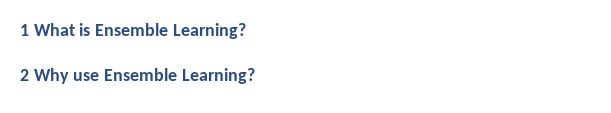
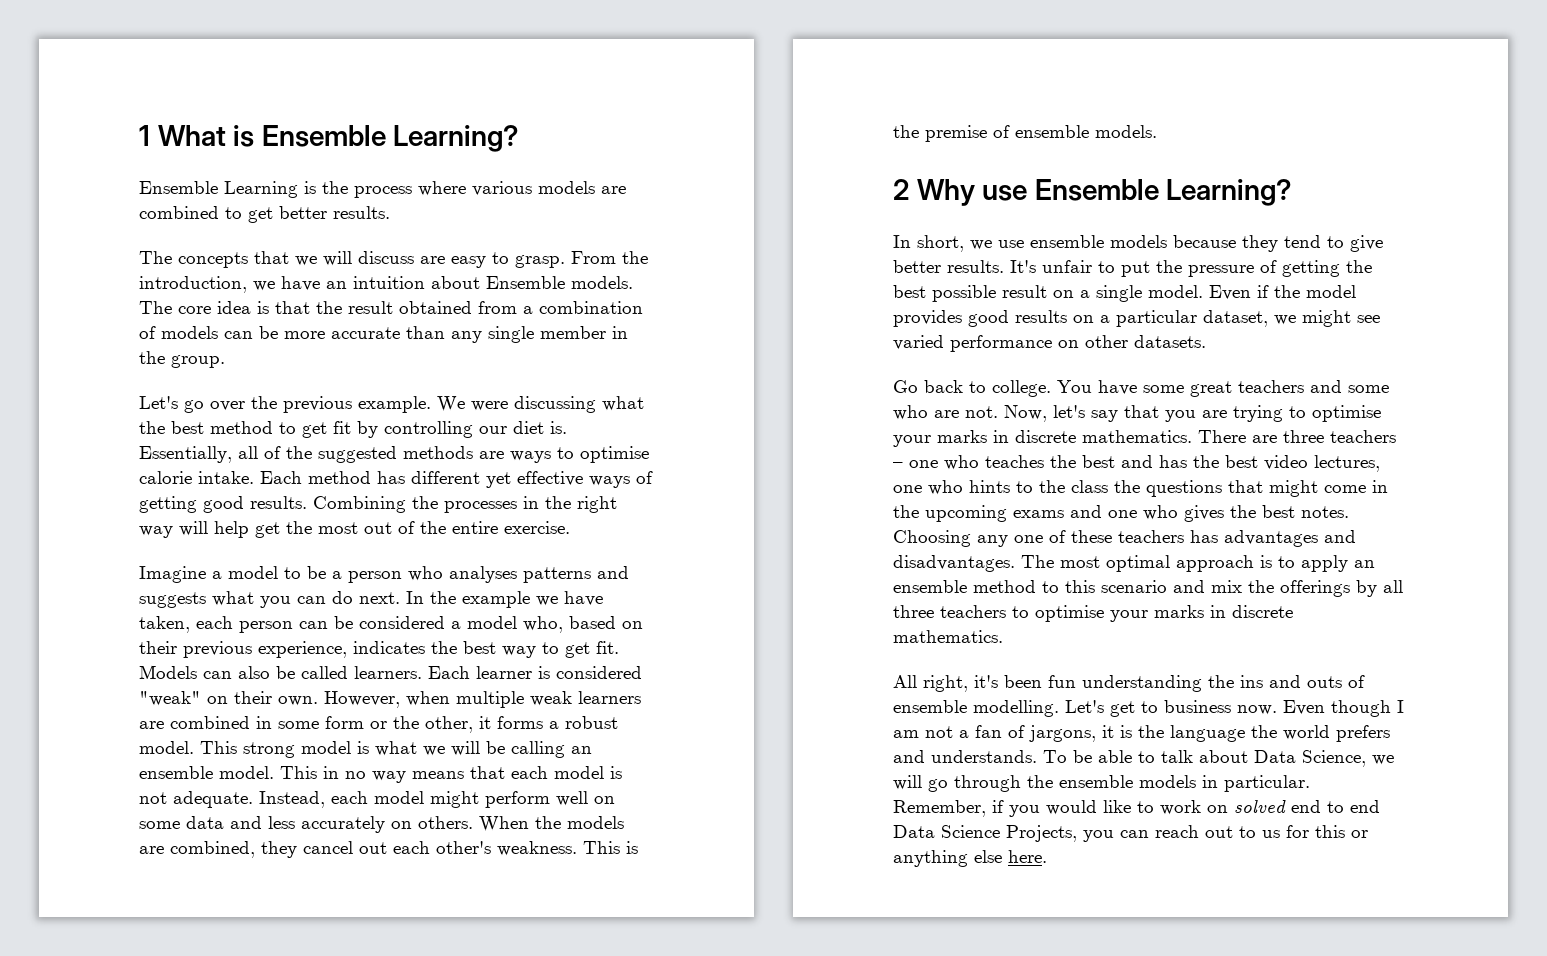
+ Ensemble Learning is the process where various models are combined to get better results.
+ The concepts that we will discuss are easy to grasp. From the introduction, we have an intuition about Ensemble models. The core idea is that the result obtained from a combination of models can be more accurate than any single member in the group.
+ Let's go over the previous example. We were discussing what the best method to get fit by controlling our diet is. Essentially, all of the suggested methods are ways to optimise calorie intake. Each method has different yet effective ways of getting good results. Combining the processes in the right way will help get the most out of the entire exercise.
+ Imagine a model to be a person who analyses patterns and suggests what you can do next. In the example we have taken, each person can be considered a model who, based on their previous experience, indicates the best way to get fit. Models can also be called learners. Each learner is considered "weak" on their own. However, when multiple weak learners are combined in some form or the other, it forms a robust model. This strong model is what we will be calling an ensemble model. This in no way means that each model is not adequate. Instead, each model might perform well on some data and less accurately on others. When the models are combined, they cancel out each other's weakness. This is the premise of ensemble models.
+ In short, we use ensemble models because they tend to give better results. It's unfair to put the pressure of getting the best possible result on a single model. Even if the model provides good results on a particular dataset, we might see varied performance on other datasets.
+ Go back to college. You have some great teachers and some who are not. Now, let's say that you are trying to optimise your marks in discrete mathematics. There are three teachers – one who teaches the best and has the best video lectures, one who hints to the class the questions that might come in the upcoming exams and one who gives the best notes. Choosing any one of these teachers has advantages and disadvantages. The most optimal approach is to apply an ensemble method to this scenario and mix the offerings by all three teachers to optimise your marks in discrete mathematics.
+ All right, it's been fun understanding the ins and outs of ensemble modelling. Let's get to business now. Even though I am not a fan of jargons, it is the language the world prefers and understands. To be able to talk about Data Science, we will go through the ensemble models in particular. Remember, if you would like to work on solved end to end Data Science Projects, you can reach out to us for this or anything else here.

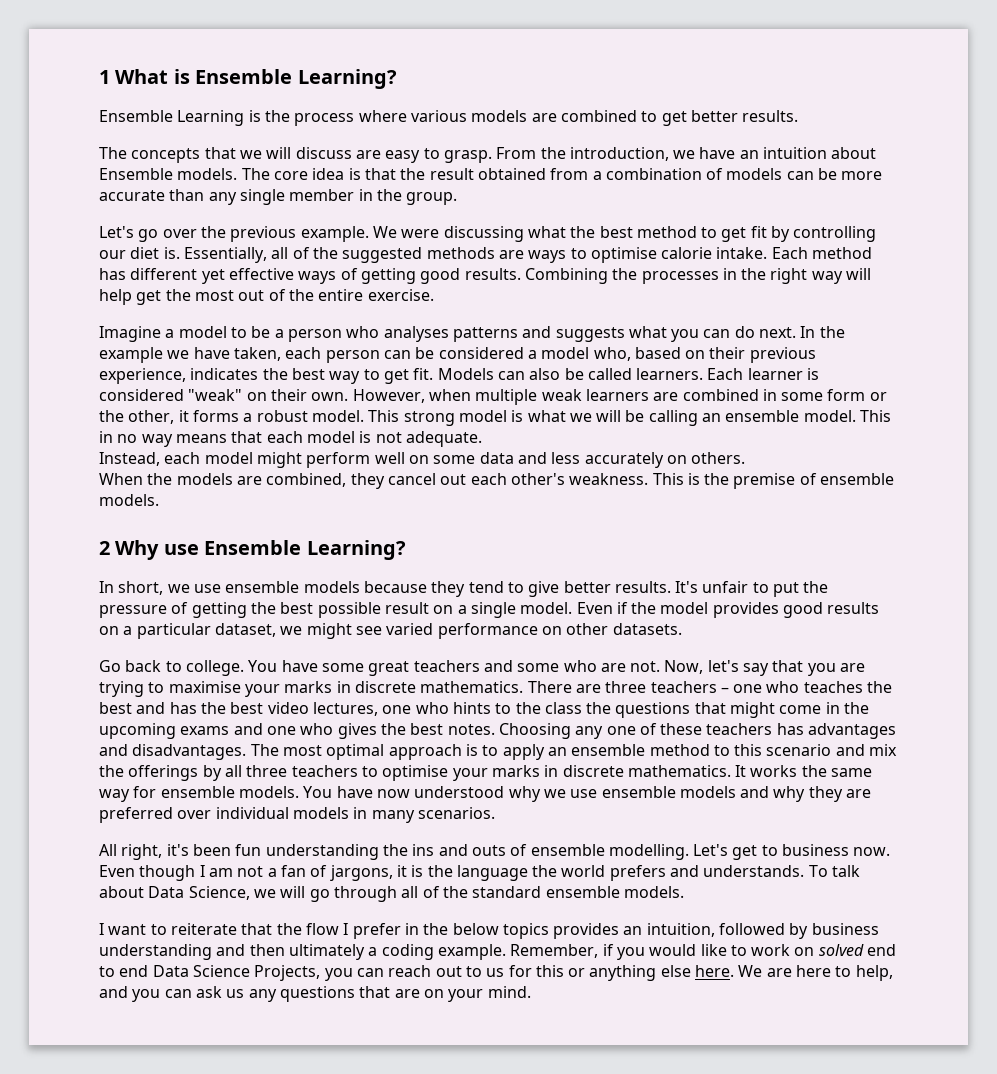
- This in no way means that each model is not adequate. Instead, each model might perform well on some data and less accurately on others. When the models are combined, they cancel out each other's weakness.
+ This in no way means that each model is not adequate.
+ Instead, each model might perform well on some data and less accurately on others.
+ When the models are combined, they cancel out each other's weakness.
- Now, let's say that you are trying to optimise your marks in discrete mathematics.
+ Now, let's say that you are trying to maximise your marks in discrete mathematics.
+ It works the same way for ensemble models. You have now understood why we use ensemble models and why they are preferred over individual models in many scenarios.
- To be able to talk about Data Science, we will go through the ensemble models in particular.
+ To talk about Data Science, we will go through all of the standard ensemble models.
+ I want to reiterate that the flow I prefer in the below topics provides an intuition, followed by business understanding and then ultimately a coding example.
+ We are here to help, and you can ask us any questions that are on your mind.

